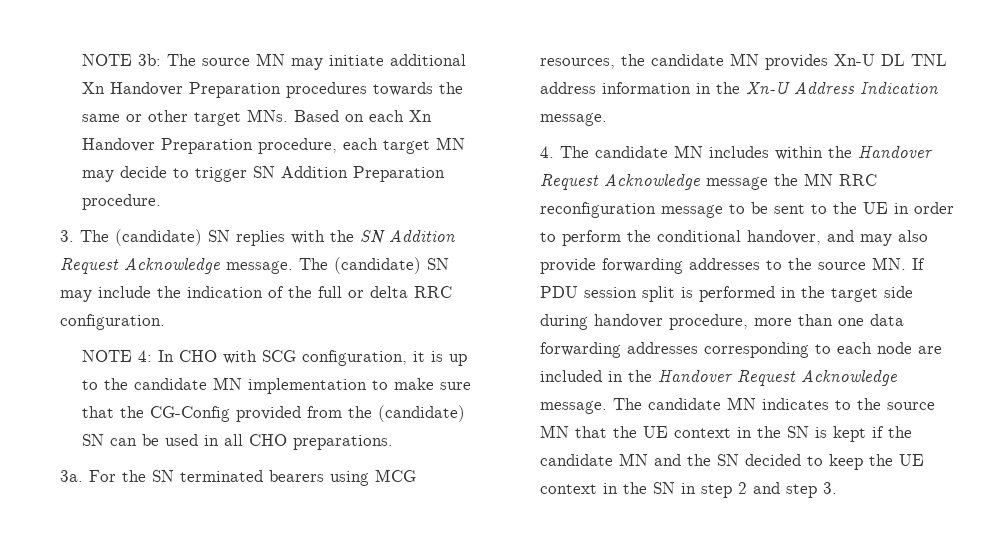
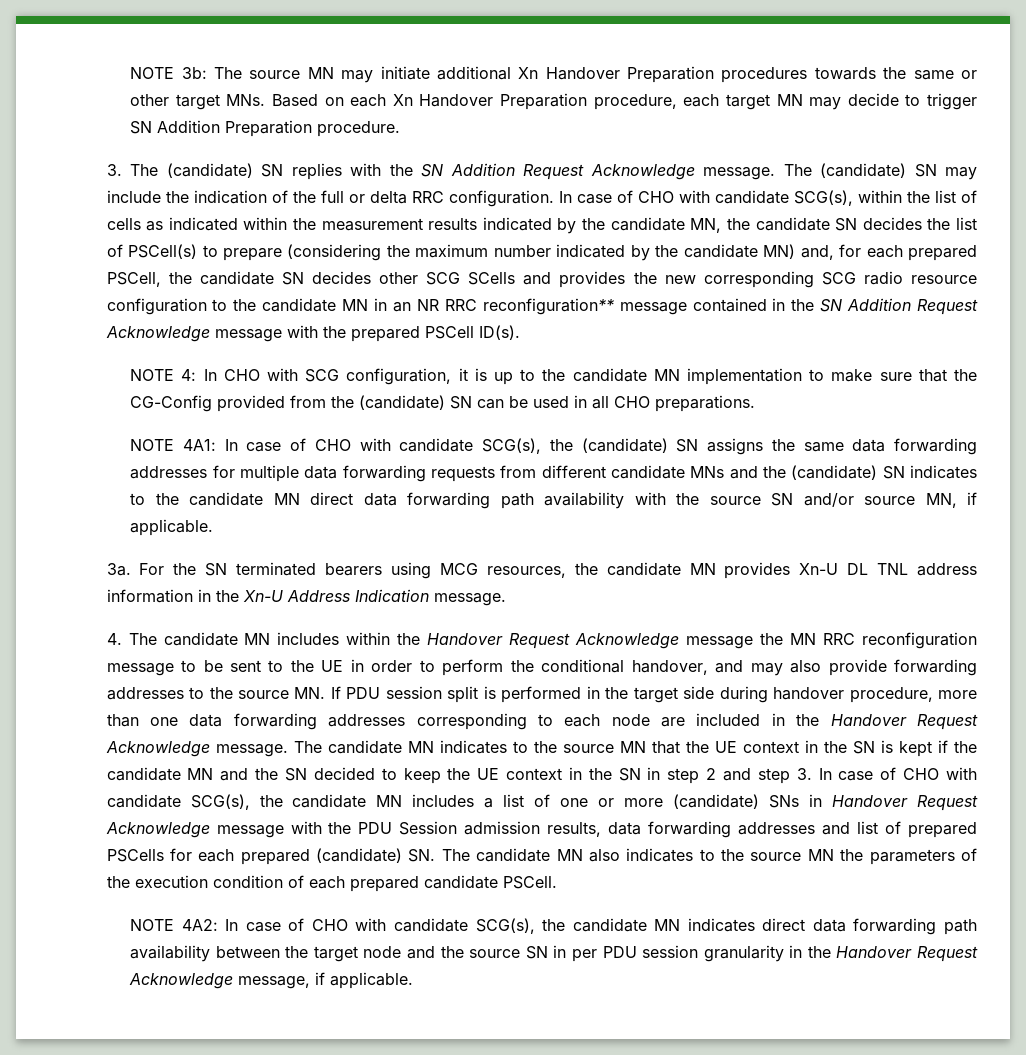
+ In case of CHO with candidate SCG(s), within the list of cells as indicated within the measurement results indicated by the candidate MN, the candidate SN decides the list of PSCell(s) to prepare (considering the maximum number indicated by the candidate MN) and, for each prepared PSCell, the candidate SN decides other SCG SCells and provides the new corresponding SCG radio resource configuration to the candidate MN in an NR RRC reconfiguration** message contained in the SN Addition Request Acknowledge message with the prepared PSCell ID(s).
+ NOTE 4A1: In case of CHO with candidate SCG(s), the (candidate) SN assigns the same data forwarding addresses for multiple data forwarding requests from different candidate MNs and the (candidate) SN indicates to the candidate MN direct data forwarding path availability with the source SN and/or source MN, if applicable.
- The candidate MN indicates to the source MN that the UE context in the SN is kept if the candidate MN and the SN decided to keep the UE context in the SN in step 2 and step 3.
+ The candidate MN indicates to the source MN that the UE context in the SN is kept if the candidate MN and the SN decided to keep the UE context in the SN in step 2 and step 3. In case of CHO with candidate SCG(s), the candidate MN includes a list of one or more (candidate) SNs in Handover Request Acknowledge message with the PDU Session admission results, data forwarding addresses and list of prepared PSCells for each prepared (candidate) SN. The candidate MN also indicates to the source MN the parameters of the execution condition of each prepared candidate PSCell.
+ NOTE 4A2: In case of CHO with candidate SCG(s), the candidate MN indicates direct data forwarding path availability between the target node and the source SN in per PDU session granularity in the Handover Request Acknowledge message, if applicable.

